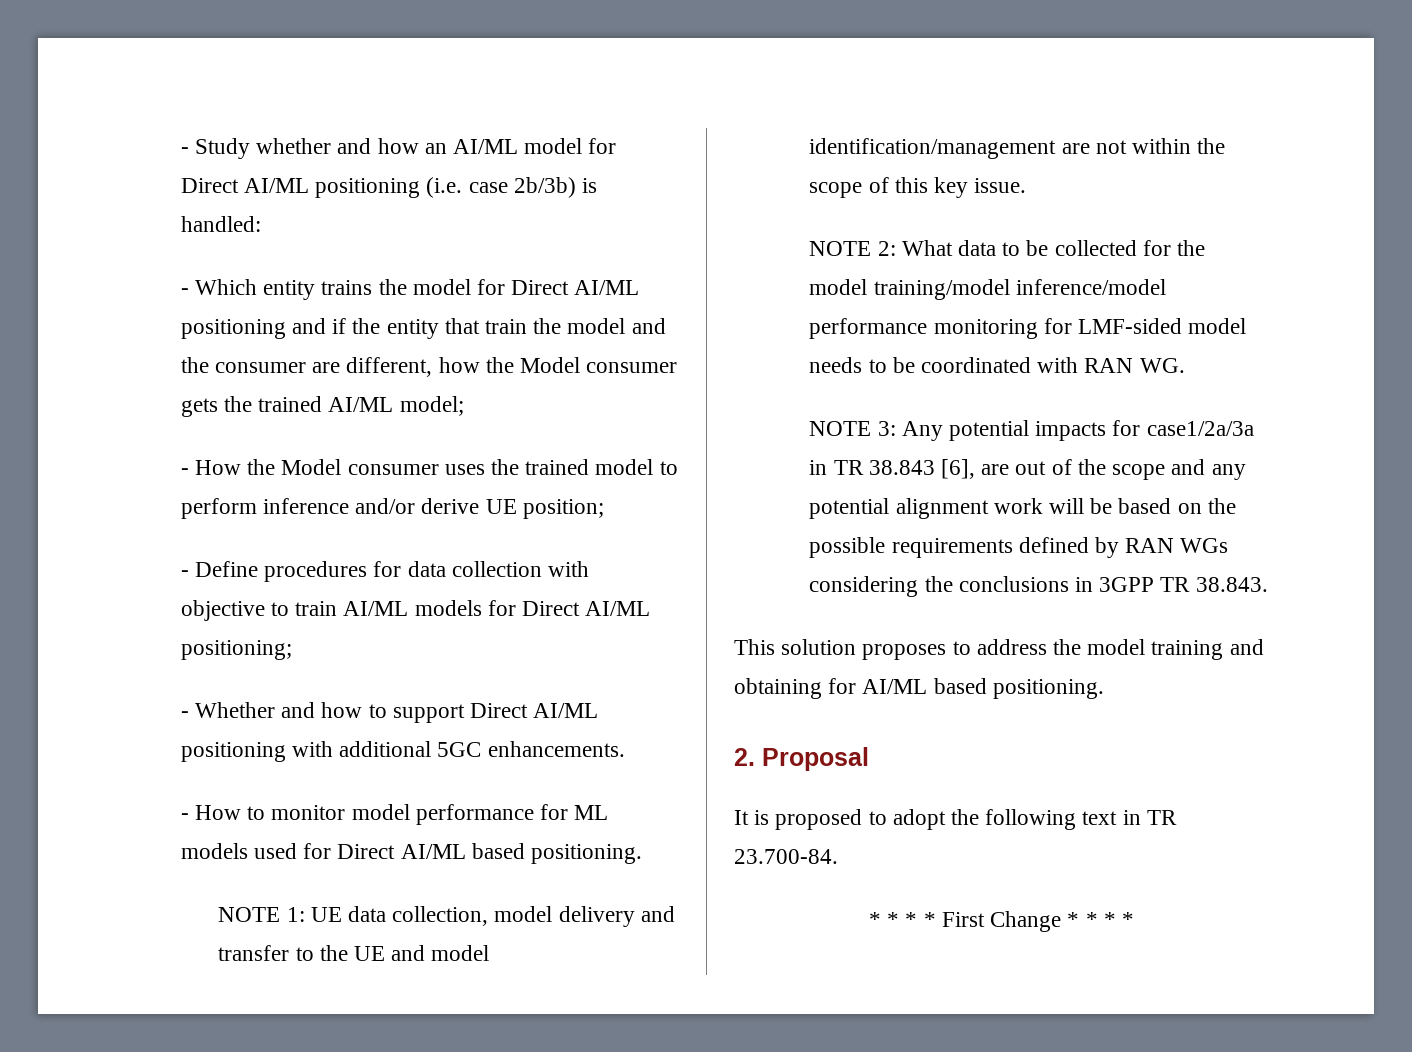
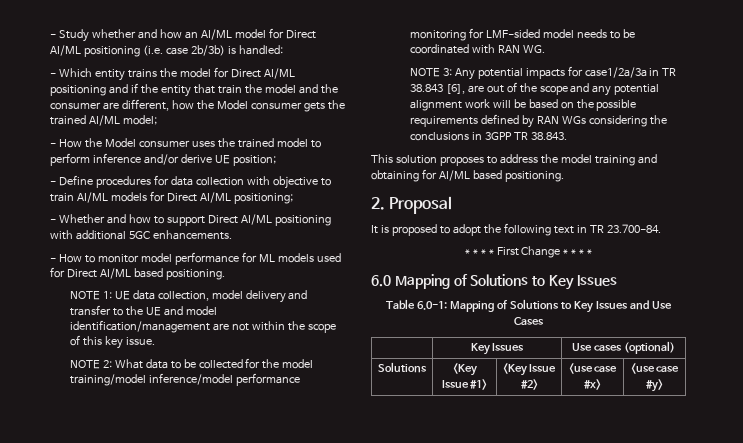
+ 6.0 Mapping of Solutions to Key Issues
+ Table 6.0-1: Mapping of Solutions to Key Issues and Use Cases
+ | Key Issues | Use cases (optional)
+ Solutions | <Key Issue #1> | <Key Issue #2> | <use case #x> | <use case #y>

